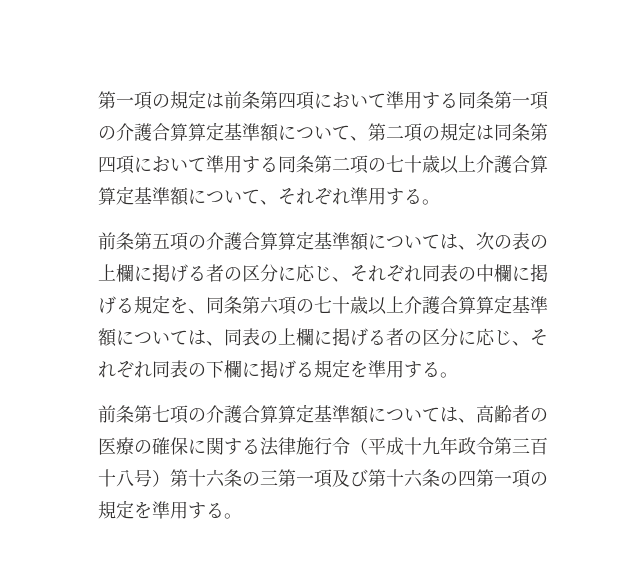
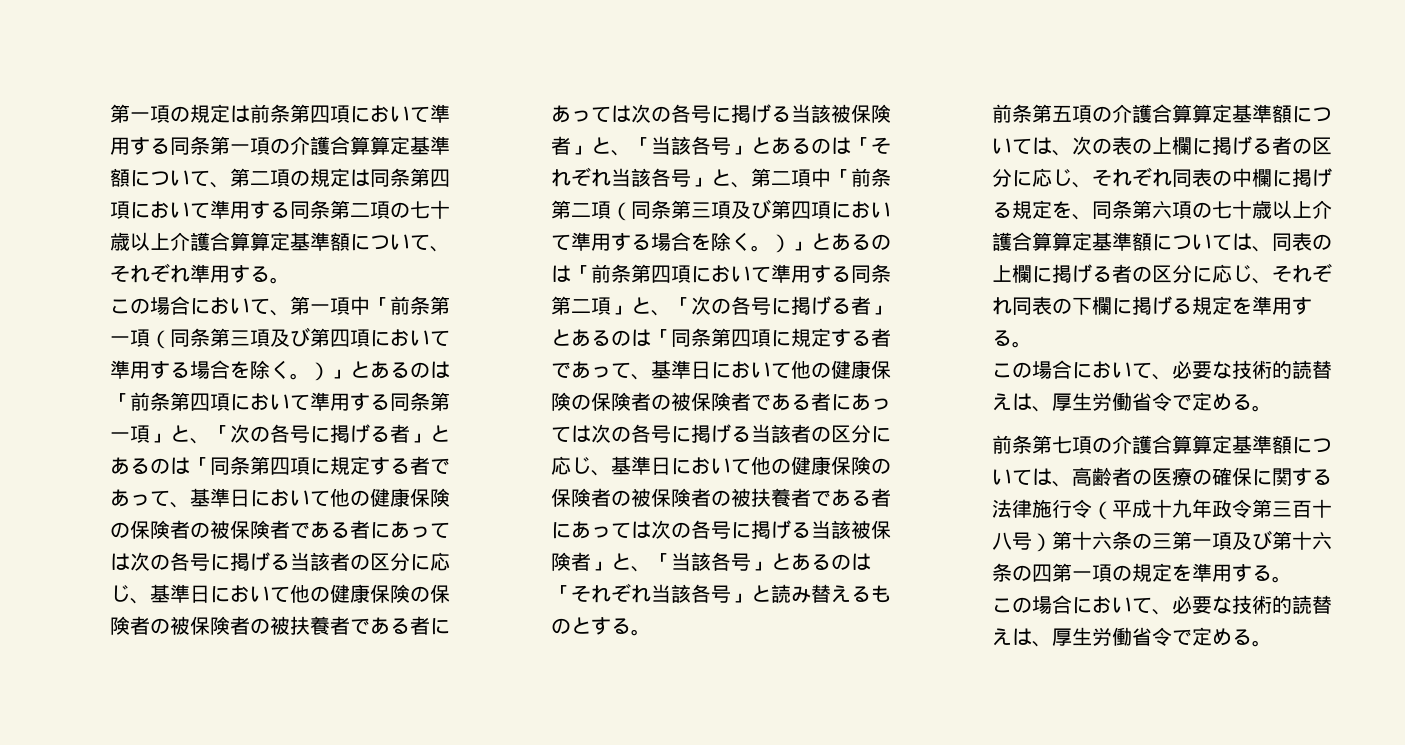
+ この場合において、第一項中「前条第一項（同条第三項及び第四項において準用する場合を除く。）」とあるのは「前条第四項において準用する同条第一項」と、「次の各号に掲げる者」とあるのは「同条第四項に規定する者であって、基準日において他の健康保険の保険者の被保険者である者にあっては次の各号に掲げる当該者の区分に応じ、基準日において他の健康保険の保険者の被保険者の被扶養者である者にあっては次の各号に掲げる当該被保険者」と、「当該各号」とあるのは「それぞれ当該各号」と、第二項中「前条第二項（同条第三項及び第四項において準用する場合を除く。）」とあるのは「前条第四項において準用する同条第二項」と、「次の各号に掲げる者」とあるのは「同条第四項に規定する者であって、基準日において他の健康保険の保険者の被保険者である者にあっては次の各号に掲げる当該者の区分に応じ、基準日において他の健康保険の保険者の被保険者の被扶養者である者にあっては次の各号に掲げる当該被保険者」と、「当該各号」とあるのは「それぞれ当該各号」と読み替えるものとする。
  前条第五項の介護合算算定基準額については、次の表の上欄に掲げる者の区分に応じ、それぞれ同表の中欄に掲げる規定を、同条第六項の七十歳以上介護合算算定基準額については、同表の上欄に掲げる者の区分に応じ、それぞれ同表の下欄に掲げる規定を準用する。
+ この場合において、必要な技術的読替えは、厚生労働省令で定める。
  前条第七項の介護合算算定基準額については、高齢者の医療の確保に関する法律施行令（平成十九年政令第三百十八号）第十六条の三第一項及び第十六条の四第一項の規定を準用する。
+ この場合において、必要な技術的読替えは、厚生労働省令で定める。

